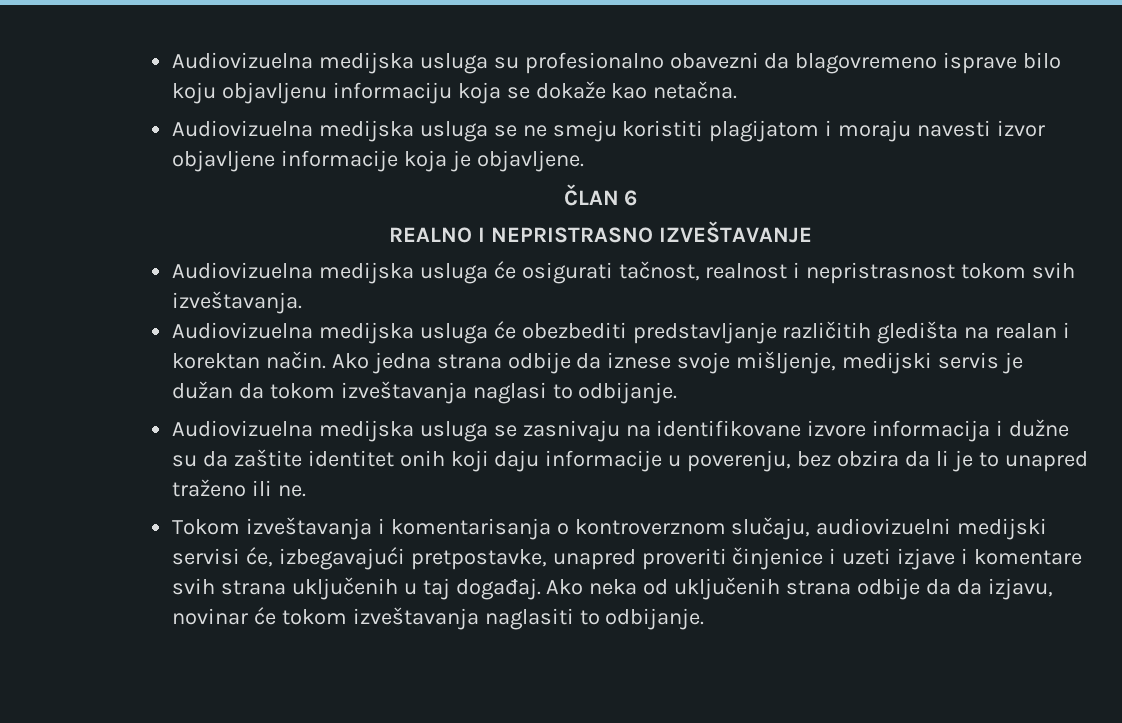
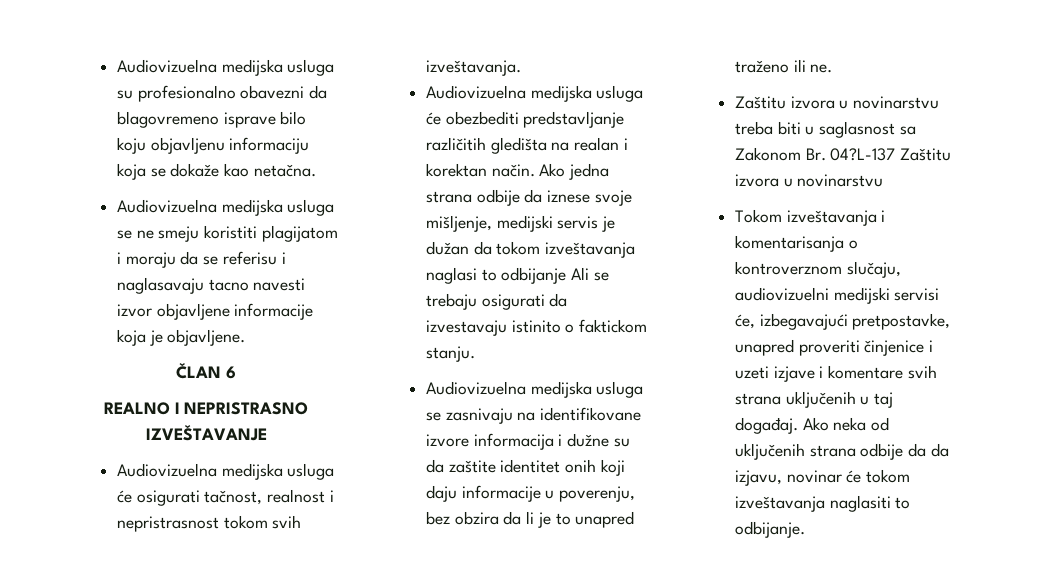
- Audiovizuelna medijska usluga se ne smeju koristiti plagijatom i moraju navesti izvor objavljene informacije koja je objavljene.
+ Audiovizuelna medijska usluga se ne smeju koristiti plagijatom i moraju da se referisu i naglasavaju tacno navesti izvor objavljene informacije koja je objavljene.
- Ako jedna strana odbije da iznese svoje mišljenje, medijski servis je dužan da tokom izveštavanja naglasi to odbijanje.
+ Ako jedna strana odbije da iznese svoje mišljenje, medijski servis je dužan da tokom izveštavanja naglasi to odbijanje Ali se trebaju osigurati da izvestavaju istinito o faktickom stanju.
+ Zaštitu izvora u novinarstvu treba biti u saglasnost sa Zakonom Br. 04?L-137 Zaštitu izvora u novinarstvu

